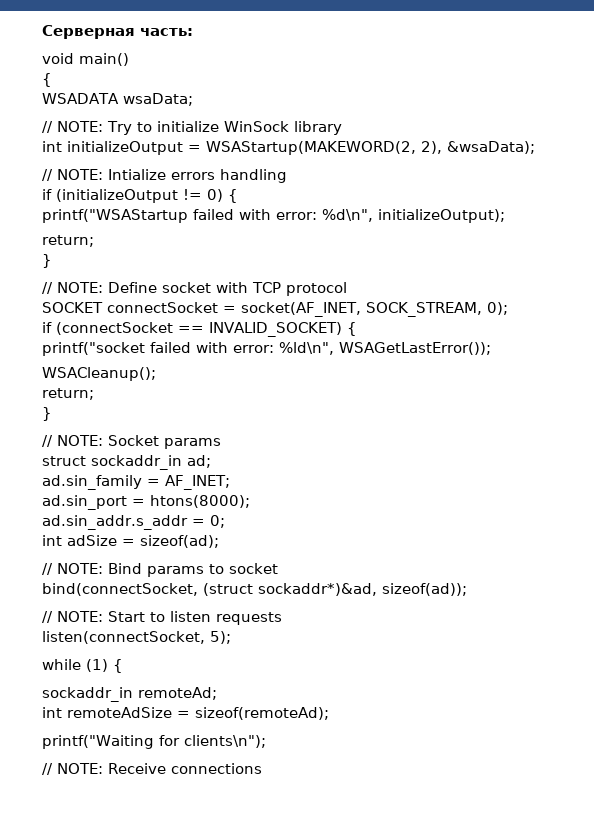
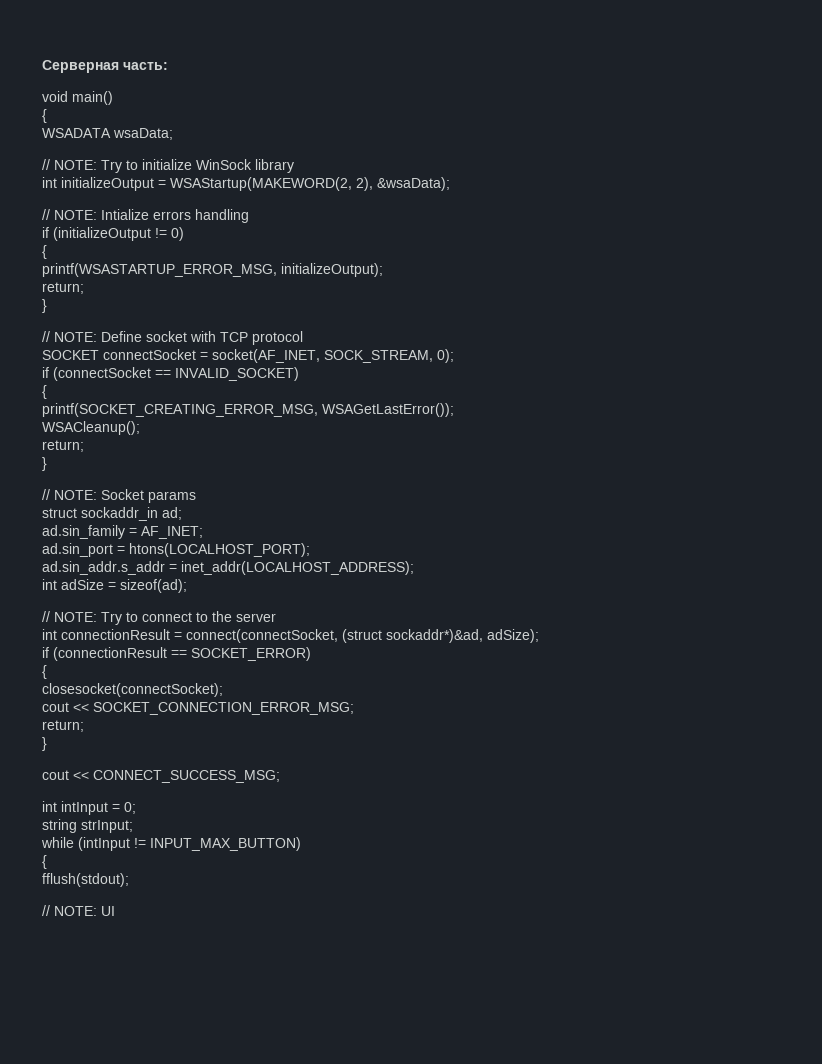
- if (initializeOutput != 0) {
- printf("WSAStartup failed with error: %d\n", initializeOutput);
+ if (initializeOutput != 0)
+ {
+ printf(WSASTARTUP_ERROR_MSG, initializeOutput);
- if (connectSocket == INVALID_SOCKET) {
- printf("socket failed with error: %ld\n", WSAGetLastError());
+ if (connectSocket == INVALID_SOCKET)
+ {
+ printf(SOCKET_CREATING_ERROR_MSG, WSAGetLastError());
- ad.sin_port = htons(8000);
+ ad.sin_port = htons(LOCALHOST_PORT);
- ad.sin_addr.s_addr = 0;
+ ad.sin_addr.s_addr = inet_addr(LOCALHOST_ADDRESS);
- // NOTE: Bind params to socket
- bind(connectSocket, (struct sockaddr*)&ad, sizeof(ad));
- // NOTE: Start to listen requests
- listen(connectSocket, 5);
- while (1) {
- sockaddr_in remoteAd;
- int remoteAdSize = sizeof(remoteAd);
- printf("Waiting for clients\n");
- // NOTE: Receive connections
+ // NOTE: Try to connect to the server
+ int connectionResult = connect(connectSocket, (struct sockaddr*)&ad, adSize);
+ if (connectionResult == SOCKET_ERROR)
+ {
+ closesocket(connectSocket);
+ cout << SOCKET_CONNECTION_ERROR_MSG;
+ return;
+ }
+ cout << CONNECT_SUCCESS_MSG;
+ int intInput = 0;
+ string strInput;
+ while (intInput != INPUT_MAX_BUTTON)
+ {
+ fflush(stdout);
+ // NOTE: UI

